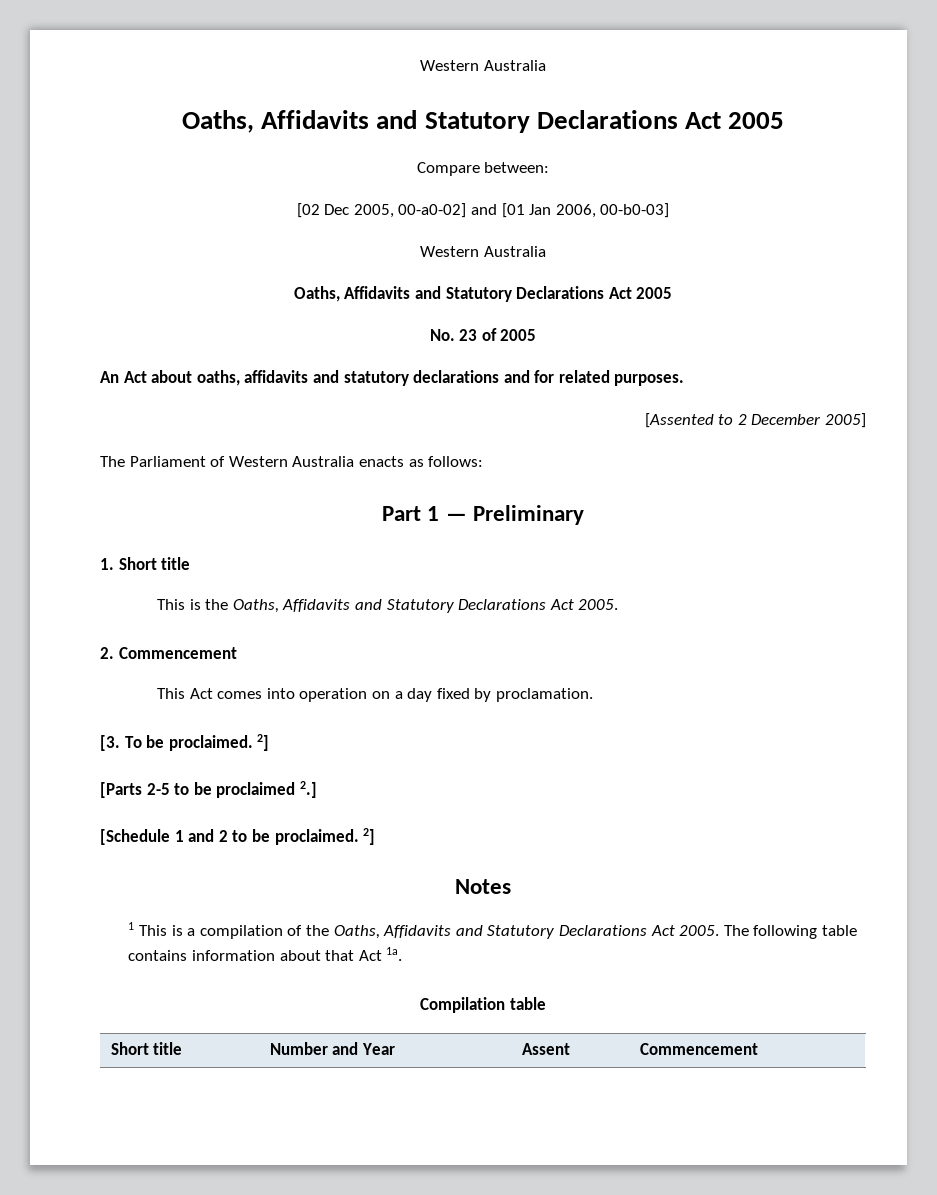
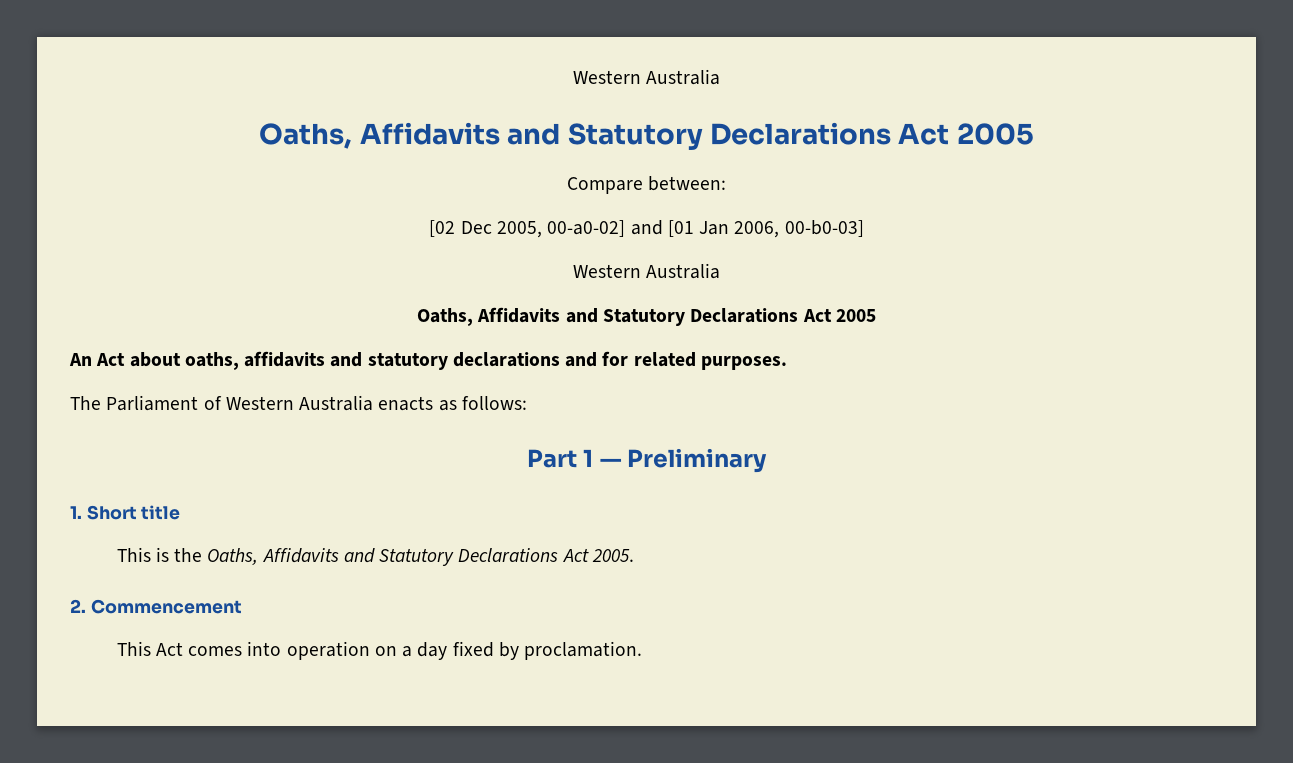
- No. 23 of 2005
- [Assented to 2 December 2005]
- [3. To be proclaimed. 2]
- [Parts 2-5 to be proclaimed 2.]
- [Schedule 1 and 2 to be proclaimed. 2]
- Notes
- 1 This is a compilation of the Oaths, Affidavits and Statutory Declarations Act 2005. The following table contains information about that Act 1a.
- Compilation table
- Short title | Number and Year | Assent | Commencement

